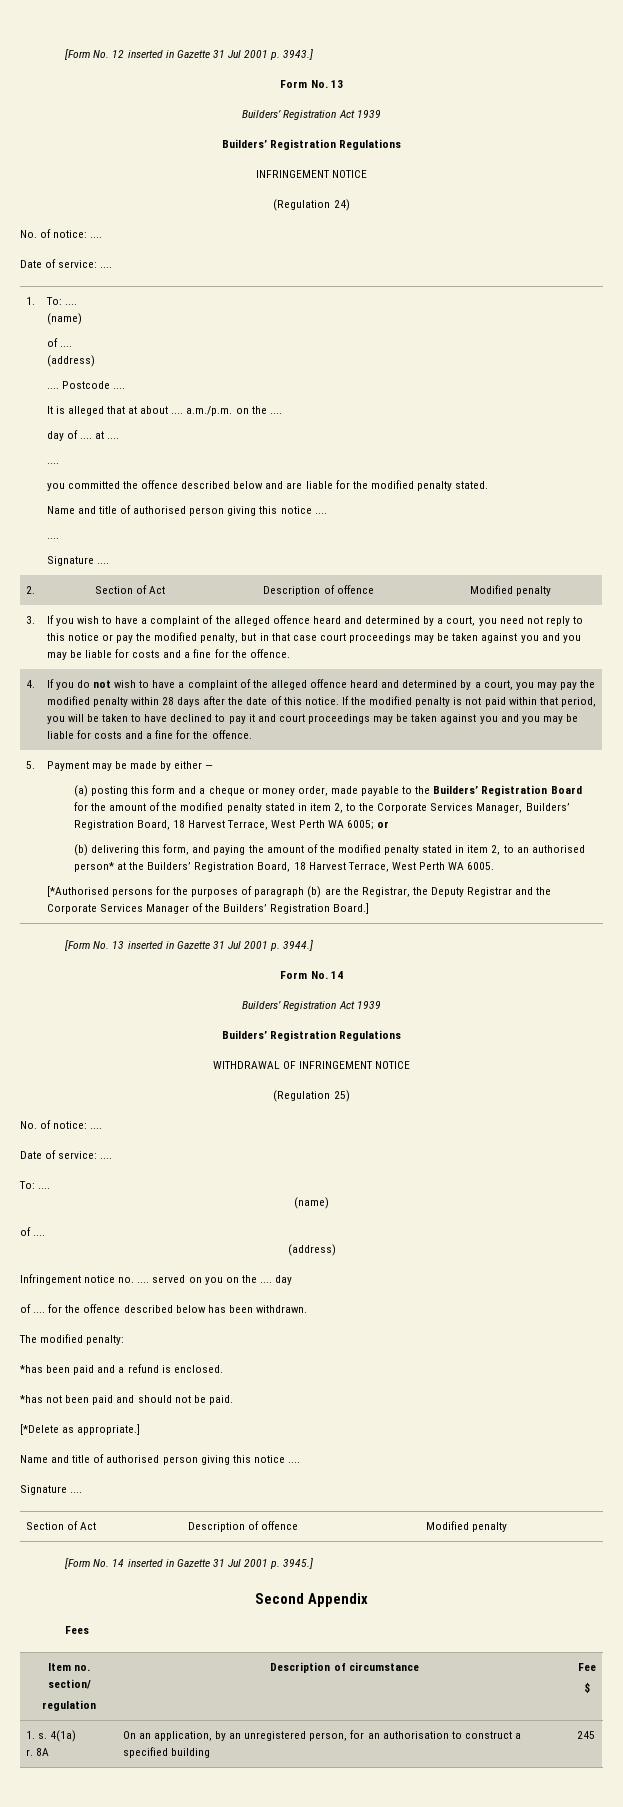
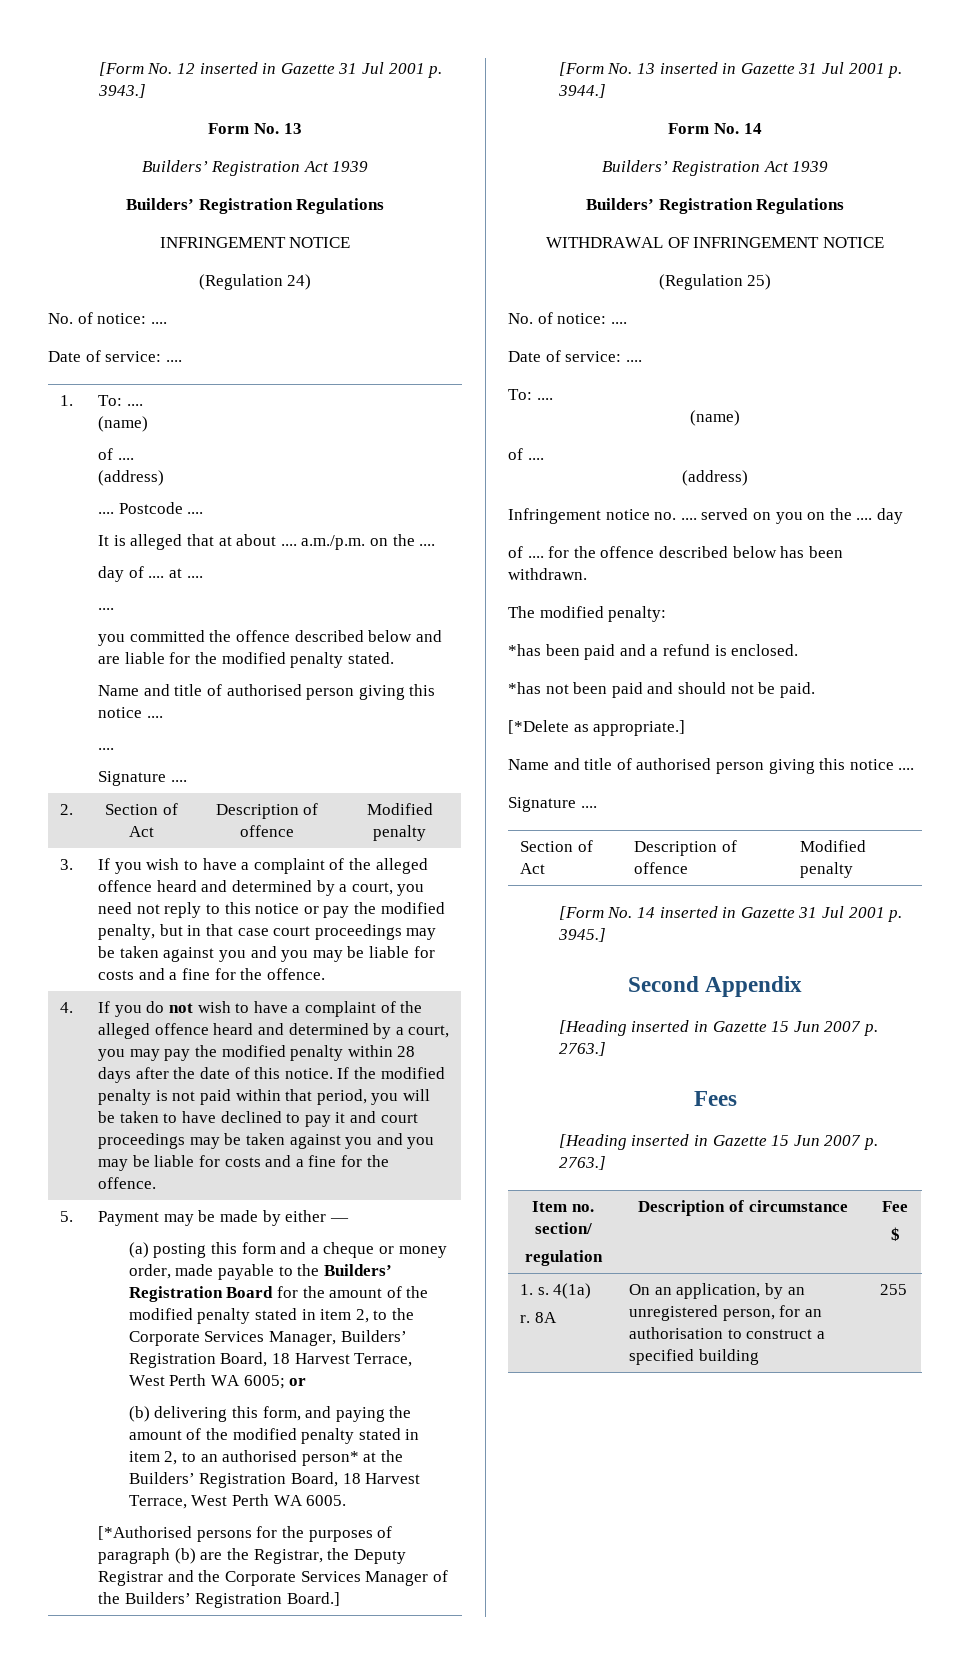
  Second Appendix
+ [Heading inserted in Gazette 15 Jun 2007 p. 2763.]
  Fees
+ [Heading inserted in Gazette 15 Jun 2007 p. 2763.]
  1. s. 4(1a)
- r. 8A | On an application, by an unregistered person, for an authorisation to construct a specified building | 245
+ r. 8A | On an application, by an unregistered person, for an authorisation to construct a specified building | 255

